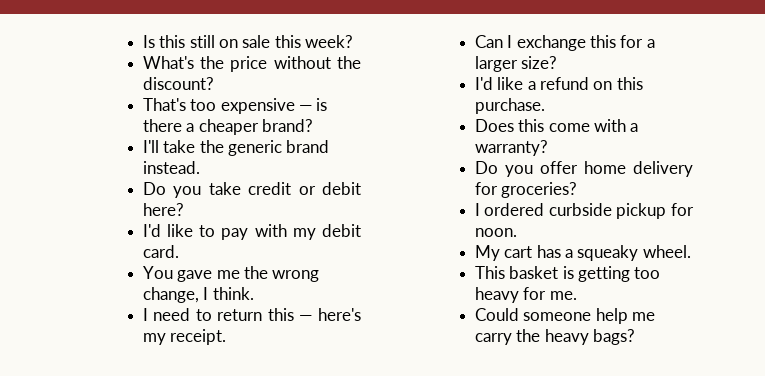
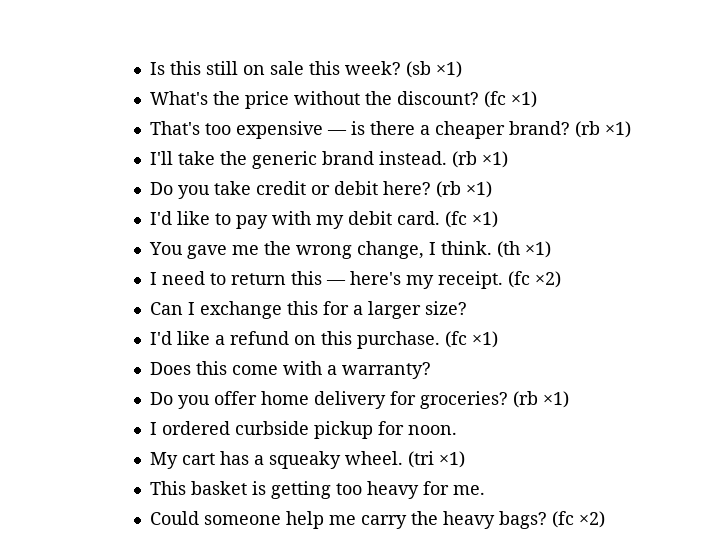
+ (sb ×1)
- What's the price without the discount?
+ What's the price without the discount? (fc ×1)
- That's too expensive — is there a cheaper brand?
+ That's too expensive — is there a cheaper brand? (rb ×1)
- I'll take the generic brand instead.
+ I'll take the generic brand instead. (rb ×1)
- Do you take credit or debit here?
+ Do you take credit or debit here? (rb ×1)
- I'd like to pay with my debit card.
+ I'd like to pay with my debit card. (fc ×1)
+ (th ×1)
- I need to return this — here's my receipt.
+ I need to return this — here's my receipt. (fc ×2)
- I'd like a refund on this purchase.
+ I'd like a refund on this purchase. (fc ×1)
- Do you offer home delivery for groceries?
+ Do you offer home delivery for groceries? (rb ×1)
+ (tri ×1)
- Could someone help me carry the heavy bags?
+ Could someone help me carry the heavy bags? (fc ×2)

